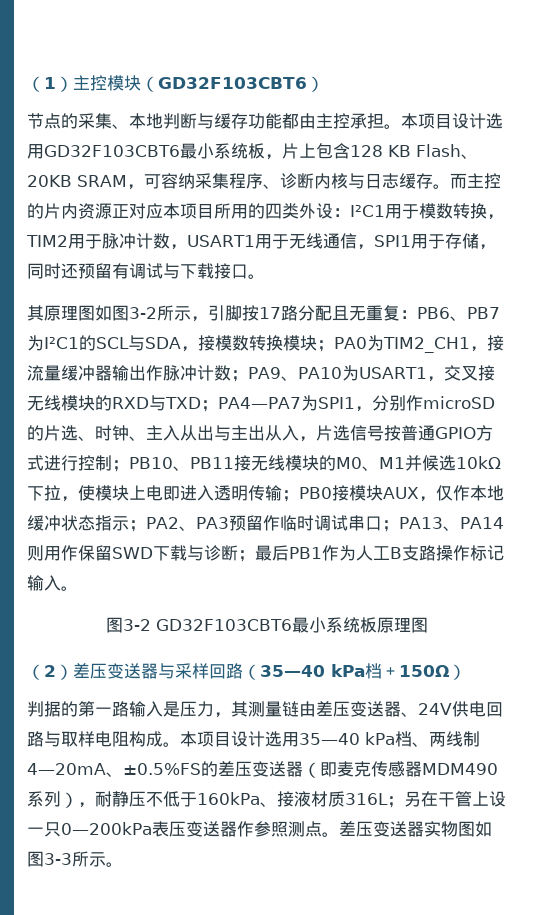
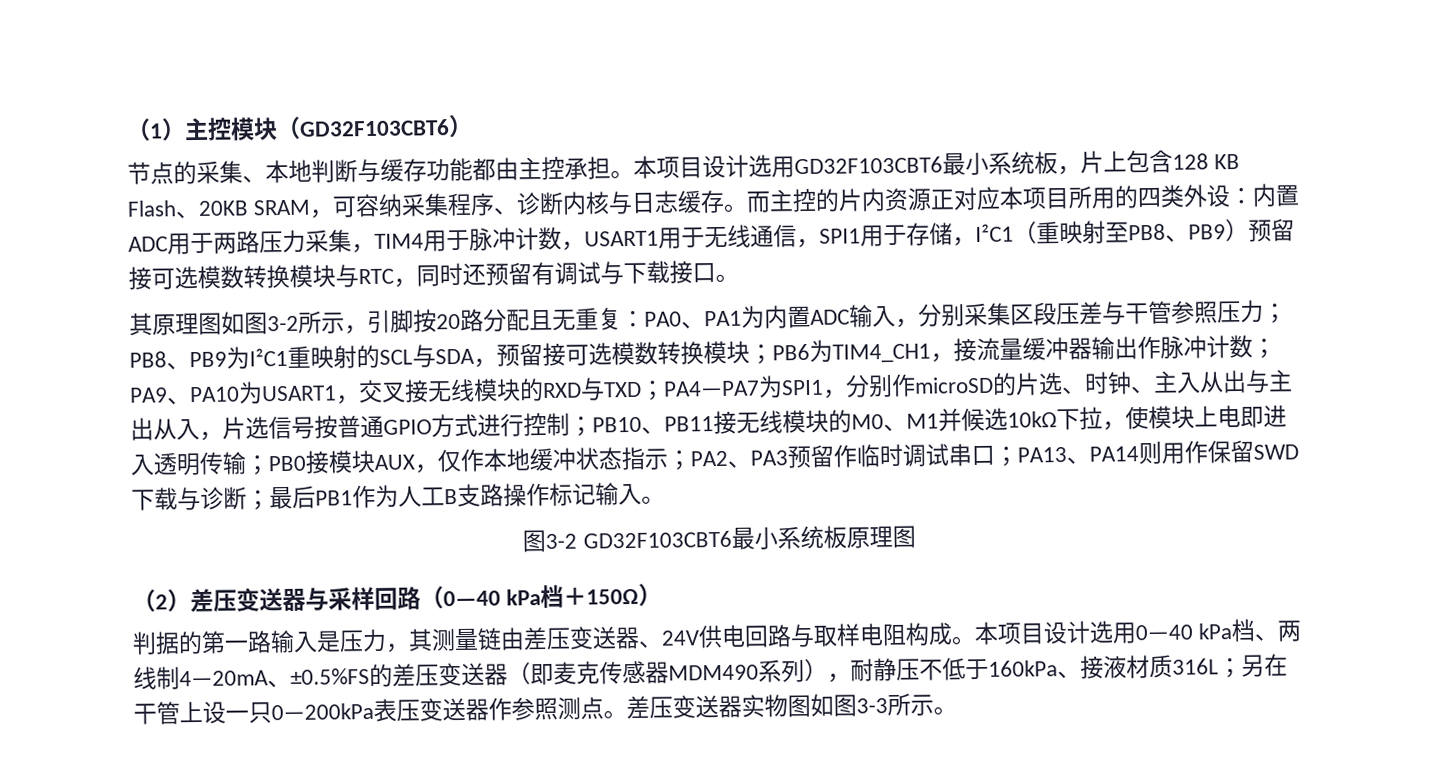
- 而主控的片内资源正对应本项目所用的四类外设：I²C1用于模数转换，TIM2用于脉冲计数，USART1用于无线通信，SPI1用于存储，同时还预留有调试与下载接口。
+ 而主控的片内资源正对应本项目所用的四类外设：内置ADC用于两路压力采集，TIM4用于脉冲计数，USART1用于无线通信，SPI1用于存储，I²C1（重映射至PB8、PB9）预留接可选模数转换模块与RTC，同时还预留有调试与下载接口。
- 其原理图如图3-2所示，引脚按17路分配且无重复：
+ 其原理图如图3-2所示，引脚按20路分配且无重复：
- PB6、PB7为I²C1的SCL与SDA，接模数转换模块；
+ PA0、PA1为内置ADC输入，分别采集区段压差与干管参照压力；PB8、PB9为I²C1重映射的SCL与SDA，预留接可选模数转换模块；
- PA0为TIM2_CH1，接流量缓冲器输出作脉冲计数；
+ PB6为TIM4_CH1，接流量缓冲器输出作脉冲计数；
- （2）差压变送器与采样回路（35—40 kPa档＋150Ω）
+ （2）差压变送器与采样回路（0—40 kPa档＋150Ω）
- 本项目设计选用35—40 kPa档、两线制4—20mA、±0.5%FS的差压变送器（即麦克传感器MDM490系列），耐静压不低于160kPa、接液材质316L；另在干管上设一只0—200kPa表压变送器作参照测点。
+ 本项目设计选用0—40 kPa档、两线制4—20mA、±0.5%FS的差压变送器（即麦克传感器MDM490系列），耐静压不低于160kPa、接液材质316L；另在干管上设一只0—200kPa表压变送器作参照测点。

